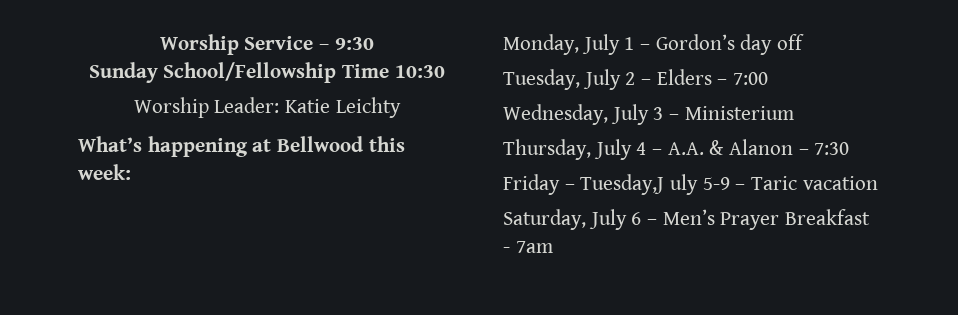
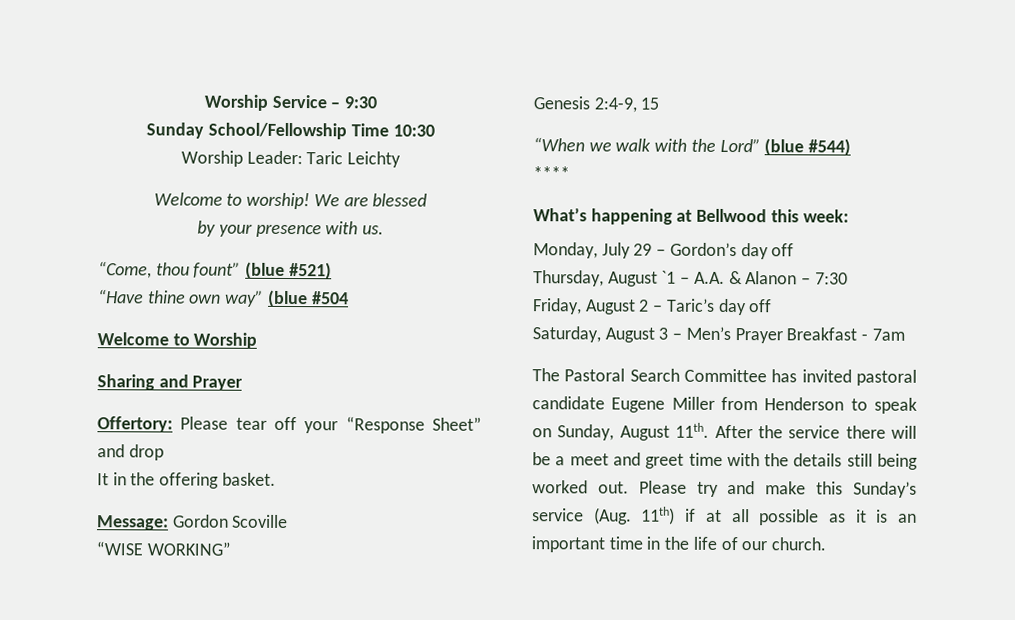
- Worship Leader: Katie Leichty
+ Worship Leader: Taric Leichty
+ Welcome to worship! We are blessed
+ by your presence with us.
+ “Come, thou fount” (blue #521)
+ “Have thine own way” (blue #504
+ Welcome to Worship
+ Sharing and Prayer
+ Offertory: Please tear off your “Response Sheet” and drop
+ It in the offering basket.
+ Message: Gordon Scoville
+ “WISE WORKING”
+ Genesis 2:4-9, 15
+ “When we walk with the Lord” (blue #544)
+ ****
- Monday, July 1 – Gordon’s day off
+ Monday, July 29 – Gordon’s day off
- Tuesday, July 2 – Elders – 7:00
- Wednesday, July 3 – Ministerium
- Thursday, July 4 – A.A. & Alanon – 7:30
+ Thursday, August `1 – A.A. & Alanon – 7:30
- Friday – Tuesday,J uly 5-9 – Taric vacation
+ Friday, August 2 – Taric’s day off
- Saturday, July 6 – Men’s Prayer Breakfast - 7am
+ Saturday, August 3 – Men’s Prayer Breakfast - 7am
+ The Pastoral Search Committee has invited pastoral candidate Eugene Miller from Henderson to speak on Sunday, August 11th. After the service there will be a meet and greet time with the details still being worked out. Please try and make this Sunday’s service (Aug. 11th) if at all possible as it is an important time in the life of our church.

